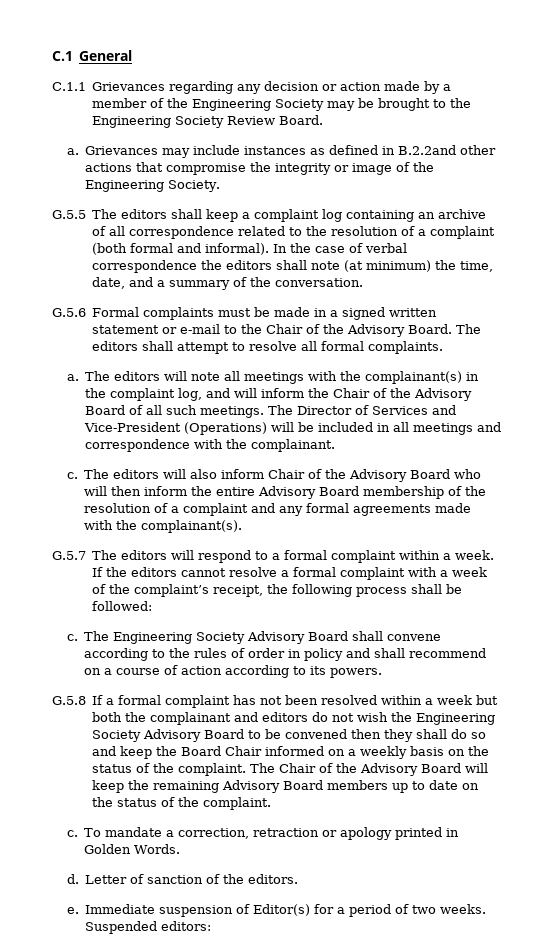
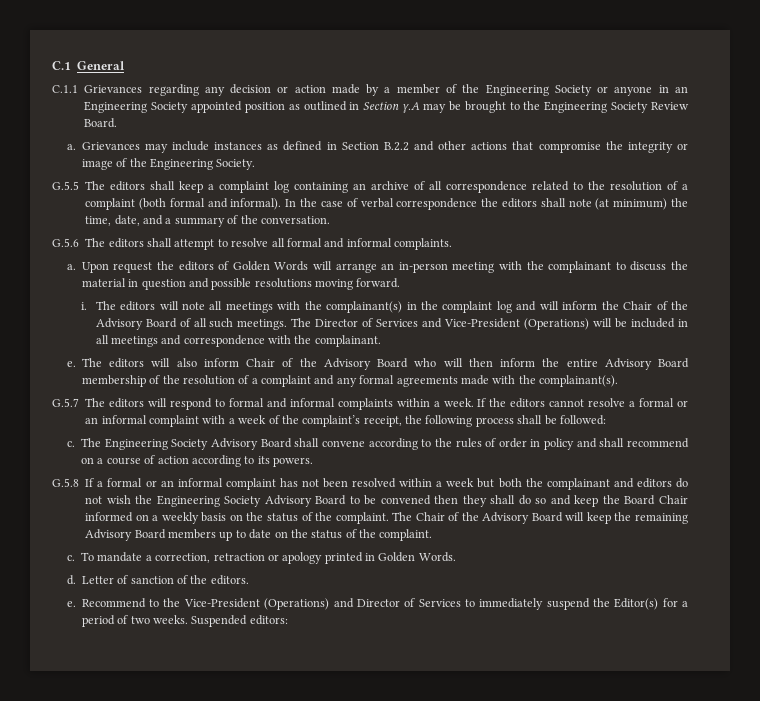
- C.1.1 Grievances regarding any decision or action made by a member of the Engineering Society may be brought to the Engineering Society Review Board.
+ C.1.1 Grievances regarding any decision or action made by a member of the Engineering Society or anyone in an Engineering Society appointed position as outlined in Section γ.A may be brought to the Engineering Society Review Board.
- Grievances may include instances as defined in B.2.2and other actions that compromise the integrity or image of the Engineering Society.
+ Grievances may include instances as defined in Section B.2.2 and other actions that compromise the integrity or image of the Engineering Society.
- G.5.6 Formal complaints must be made in a signed written statement or e-mail to the Chair of the Advisory Board. The editors shall attempt to resolve all formal complaints.
+ G.5.6 The editors shall attempt to resolve all formal and informal complaints.
+ Upon request the editors of Golden Words will arrange an in-person meeting with the complainant to discuss the material in question and possible resolutions moving forward.
+ i.
- The editors will note all meetings with the complainant(s) in the complaint log, and will inform the Chair of the Advisory Board of all such meetings.
+ The editors will note all meetings with the complainant(s) in the complaint log and will inform the Chair of the Advisory Board of all such meetings.
  The Director of Services and Vice-President (Operations) will be included in all meetings and correspondence with the complainant.
- c.
+ e.
- G.5.7 The editors will respond to a formal complaint within a week.
+ G.5.7 The editors will respond to formal and informal complaints within a week.
- If the editors cannot resolve a formal complaint with a week of the complaint’s receipt, the following process shall be followed:
+ If the editors cannot resolve a formal or an informal complaint with a week of the complaint’s receipt, the following process shall be followed:
- G.5.8 If a formal complaint has not been resolved within a week but both the complainant and editors do not wish the Engineering Society Advisory Board to be convened then they shall do so and keep the Board Chair informed on a weekly basis on the status of the complaint.
+ G.5.8 If a formal or an informal complaint has not been resolved within a week but both the complainant and editors do not wish the Engineering Society Advisory Board to be convened then they shall do so and keep the Board Chair informed on a weekly basis on the status of the complaint.
- Immediate suspension of Editor(s) for a period of two weeks.
+ Recommend to the Vice-President (Operations) and Director of Services to immediately suspend the Editor(s) for a period of two weeks.

